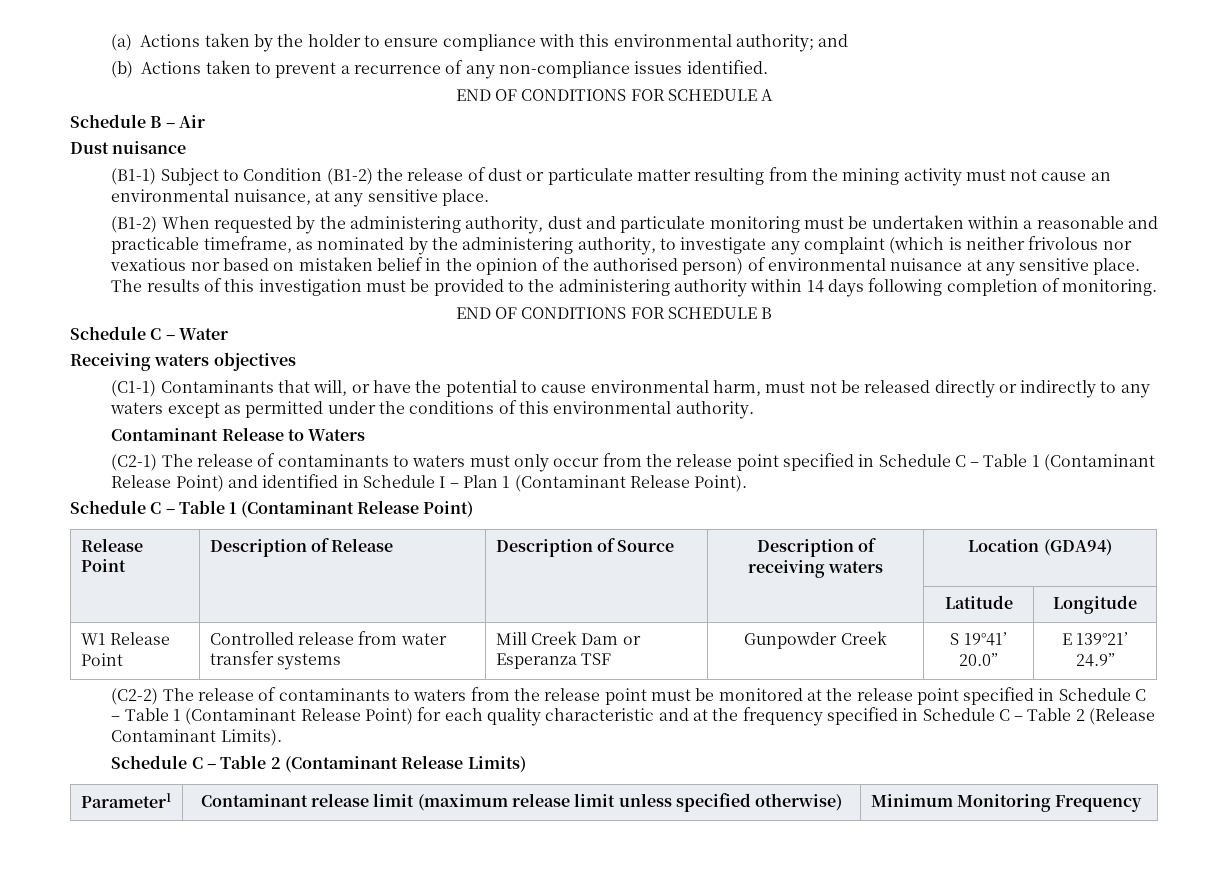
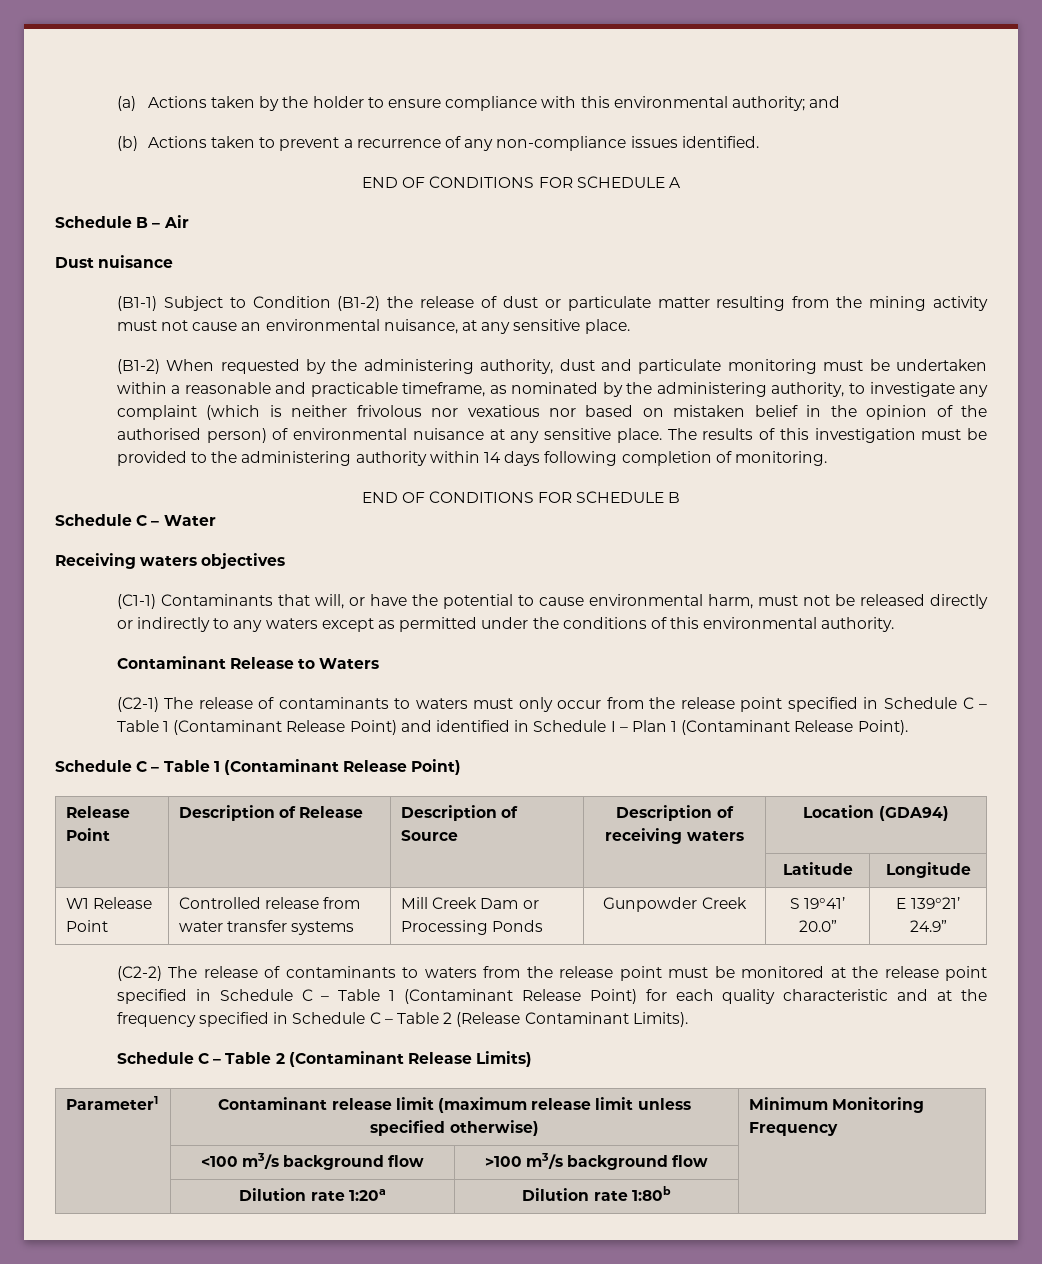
- W1 Release Point | Controlled release from water transfer systems | Mill Creek Dam or Esperanza TSF | Gunpowder Creek | S 19°41’ 20.0” | E 139°21’ 24.9”
+ W1 Release Point | Controlled release from water transfer systems | Mill Creek Dam or Processing Ponds | Gunpowder Creek | S 19°41’ 20.0” | E 139°21’ 24.9”
+ | <100 m3/s background flow | >100 m3/s background flow |
+ | Dilution rate 1:20a | Dilution rate 1:80b |

